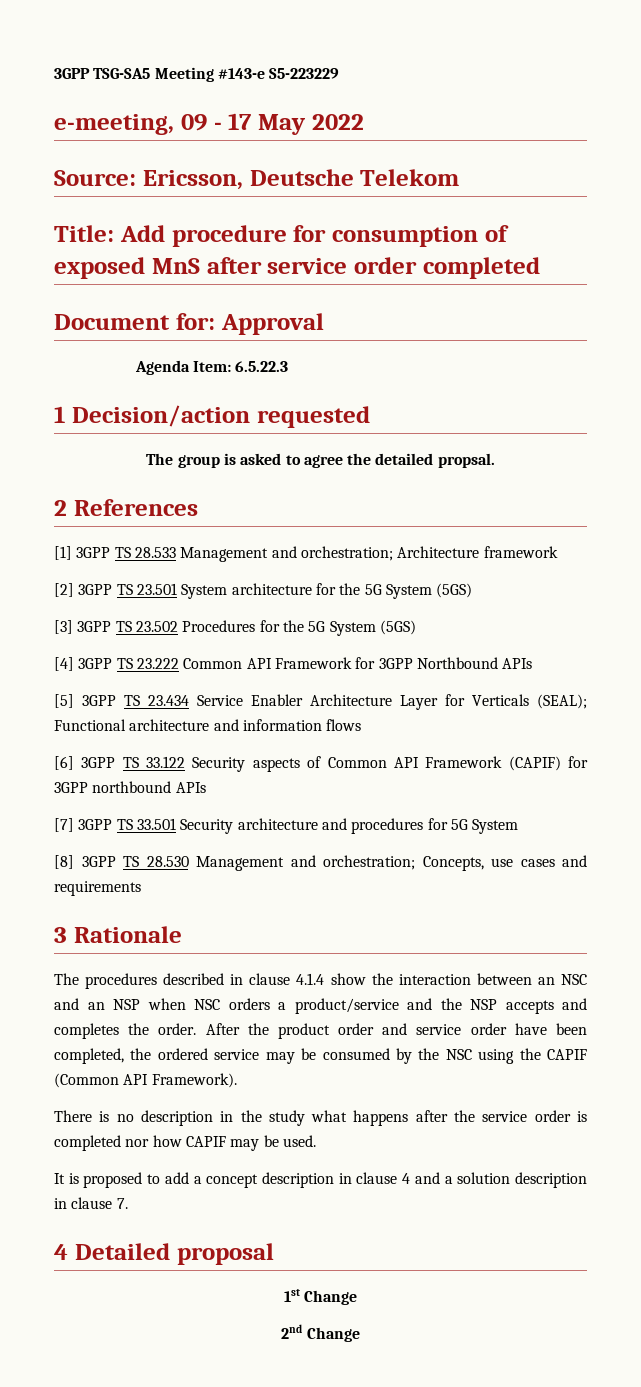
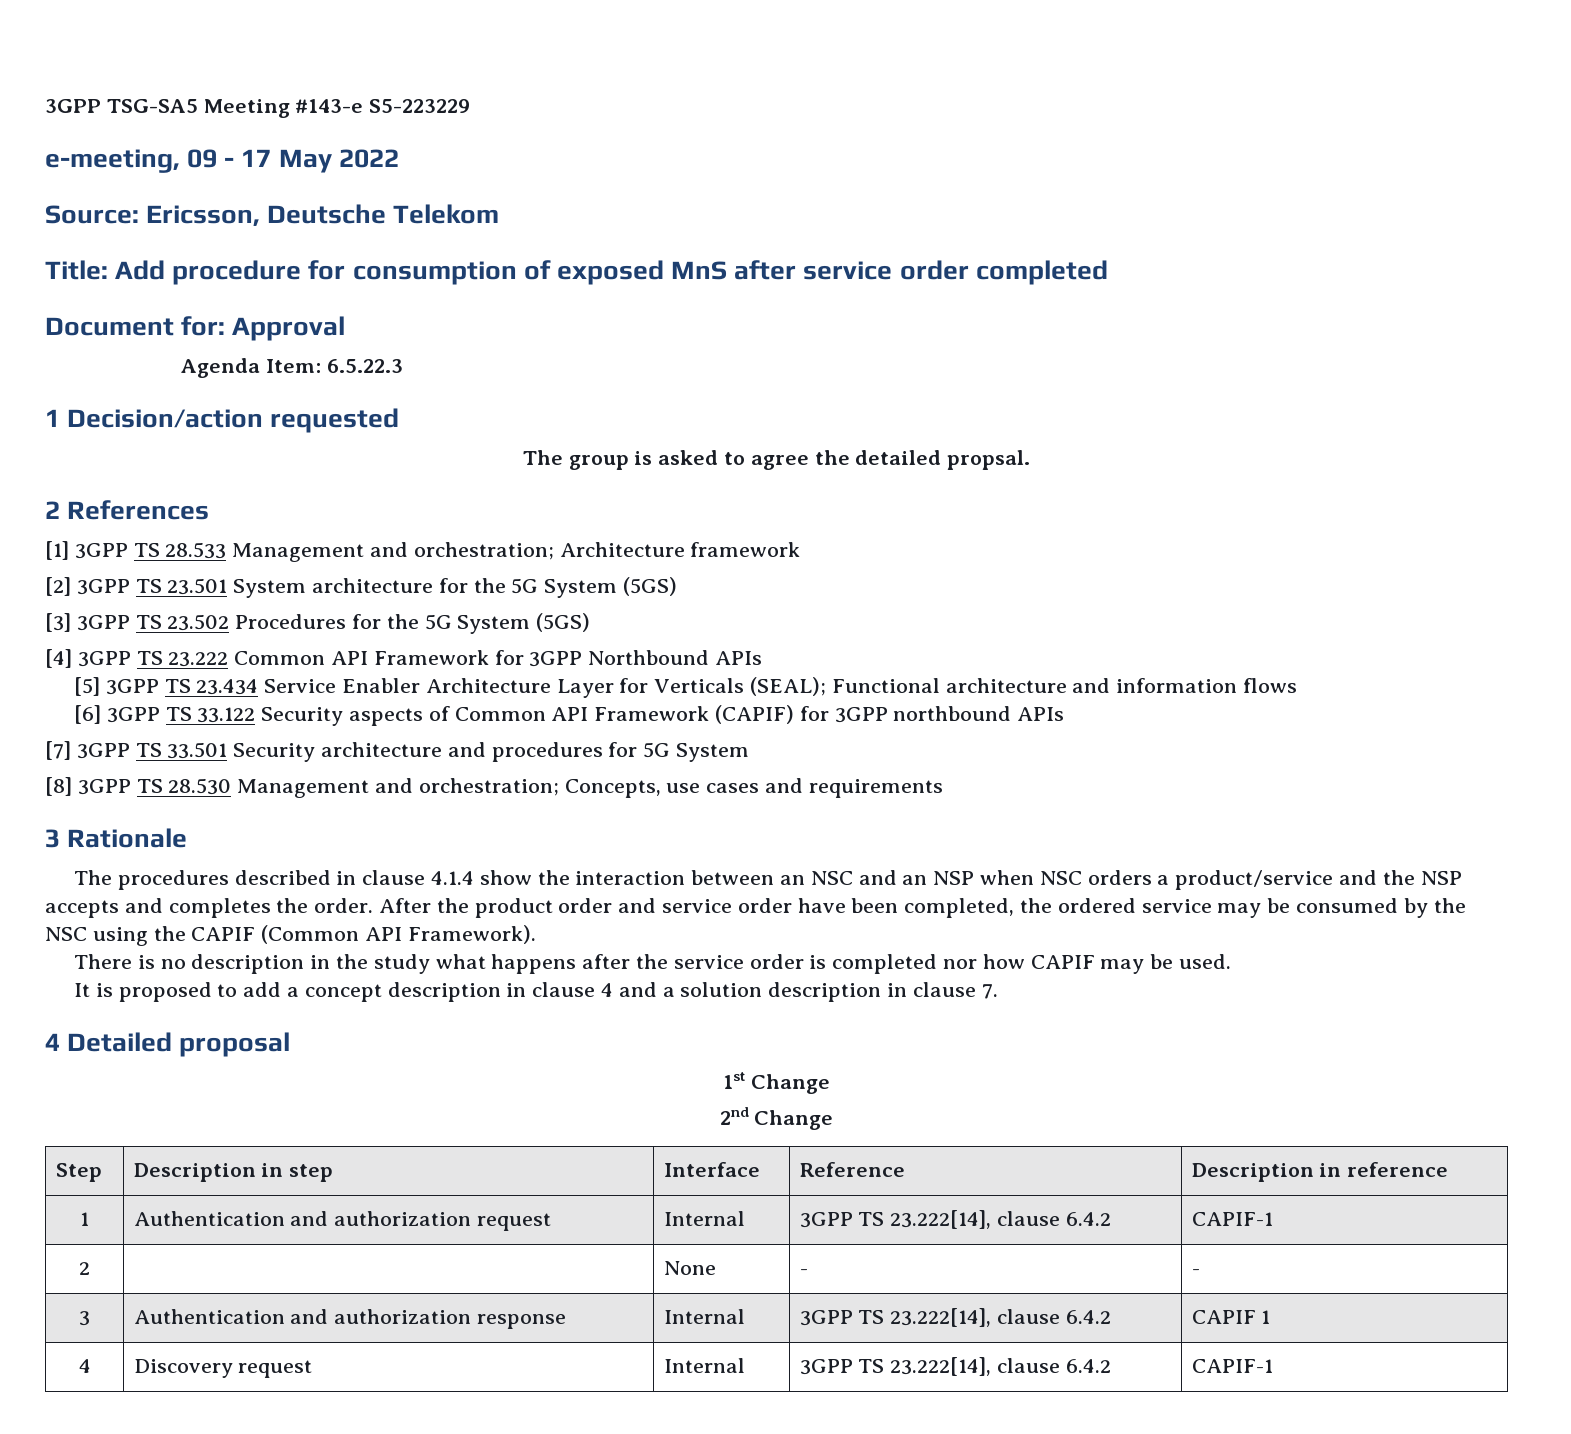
+ Step | Description in step | Interface | Reference | Description in reference
+ 1 | Authentication and authorization request | Internal | 3GPP TS 23.222[14], clause 6.4.2 | CAPIF-1
+ 2 | | None | - | -
+ 3 | Authentication and authorization response | Internal | 3GPP TS 23.222[14], clause 6.4.2 | CAPIF 1
+ 4 | Discovery request | Internal | 3GPP TS 23.222[14], clause 6.4.2 | CAPIF-1

